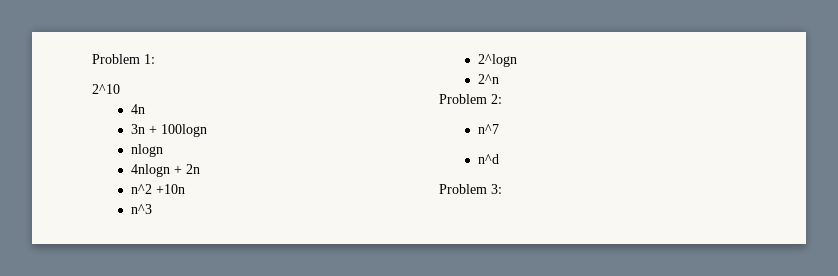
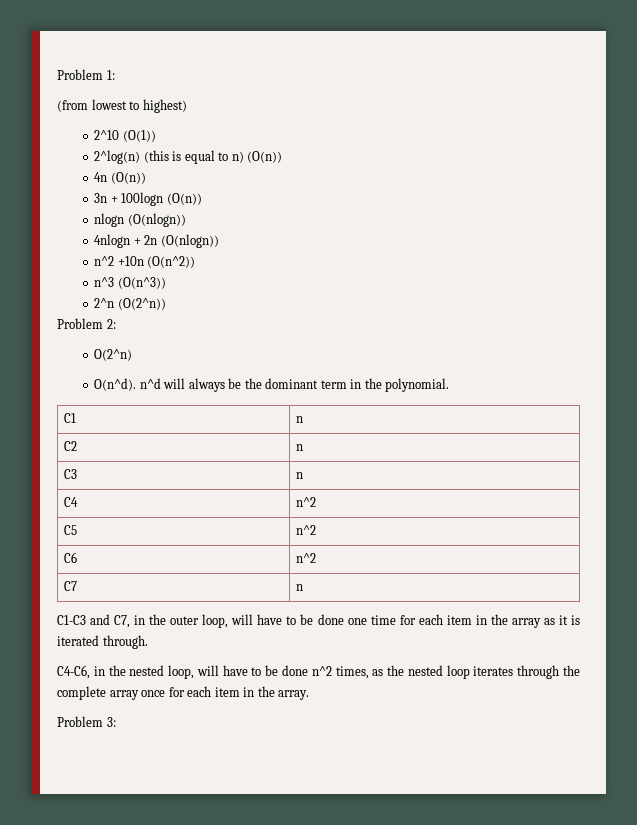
- 2^10
+ (from lowest to highest)
+ 2^10 (O(1))
+ 2^log(n) (this is equal to n) (O(n))
- 4n
+ 4n (O(n))
- 3n + 100logn
+ 3n + 100logn (O(n))
- nlogn
+ nlogn (O(nlogn))
- 4nlogn + 2n
+ 4nlogn + 2n (O(nlogn))
- n^2 +10n
+ n^2 +10n (O(n^2))
- n^3
- 2^logn
+ n^3 (O(n^3))
- 2^n
+ 2^n (O(2^n))
- n^7
- n^d
+ O(2^n)
+ O(n^d). n^d will always be the dominant term in the polynomial.
+ C1 | n
+ C2 | n
+ C3 | n
+ C4 | n^2
+ C5 | n^2
+ C6 | n^2
+ C7 | n
+ C1-C3 and C7, in the outer loop, will have to be done one time for each item in the array as it is iterated through.
+ C4-C6, in the nested loop, will have to be done n^2 times, as the nested loop iterates through the complete array once for each item in the array.

